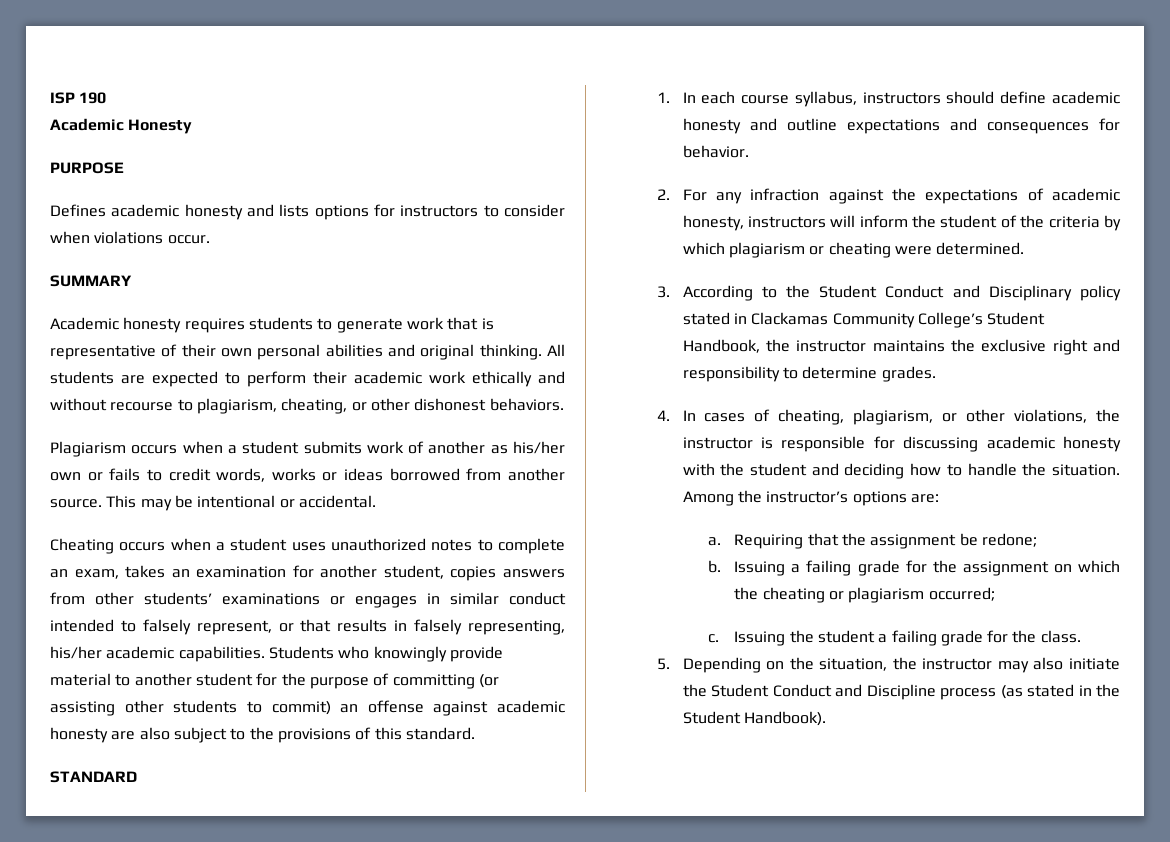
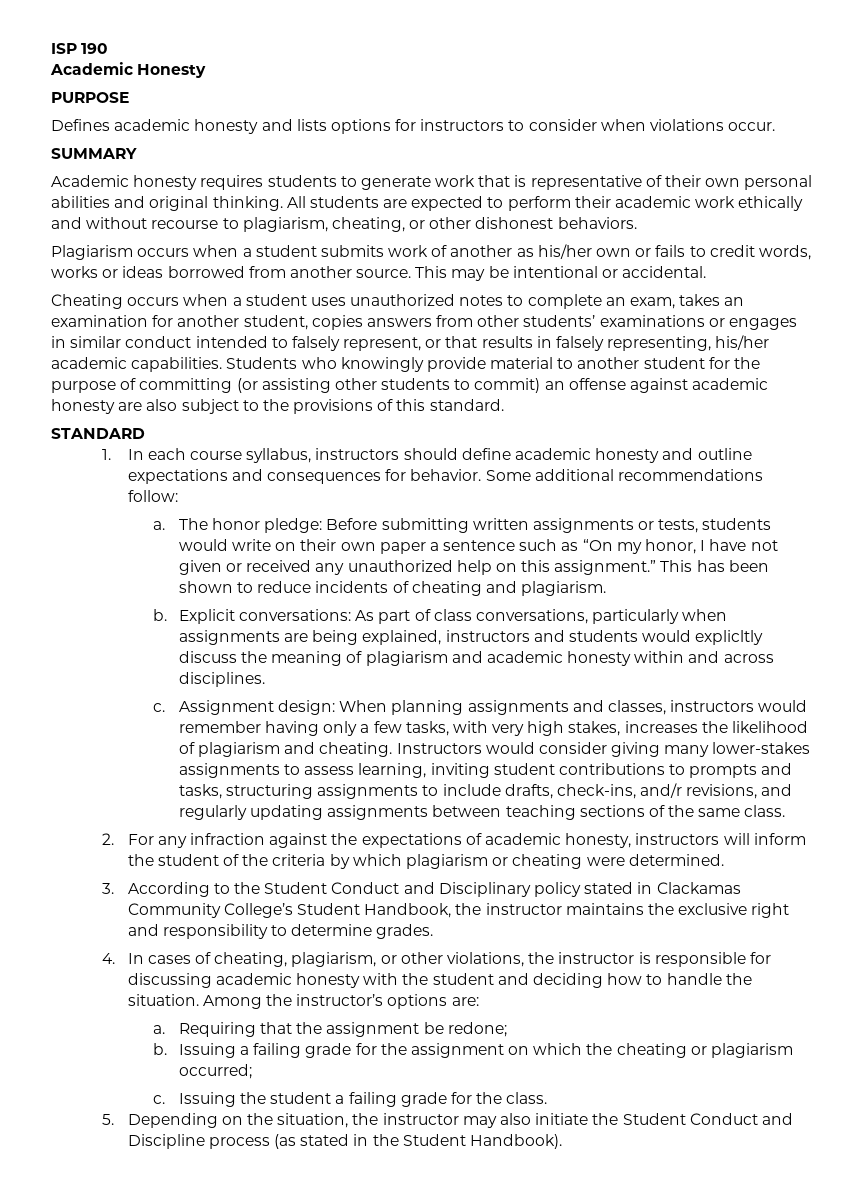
+ Some additional recommendations follow:
+ a. The honor pledge: Before submitting written assignments or tests, students would write on their own paper a sentence such as “On my honor, I have not given or received any unauthorized help on this assignment.” This has been shown to reduce incidents of cheating and plagiarism.
+ b. Explicit conversations: As part of class conversations, particularly when assignments are being explained, instructors and students would explicltly discuss the meaning of plagiarism and academic honesty within and across disciplines.
+ c. Assignment design: When planning assignments and classes, instructors would remember having only a few tasks, with very high stakes, increases the likelihood of plagiarism and cheating. Instructors would consider giving many lower-stakes assignments to assess learning, inviting student contributions to prompts and tasks, structuring assignments to include drafts, check-ins, and/r revisions, and regularly updating assignments between teaching sections of the same class.

